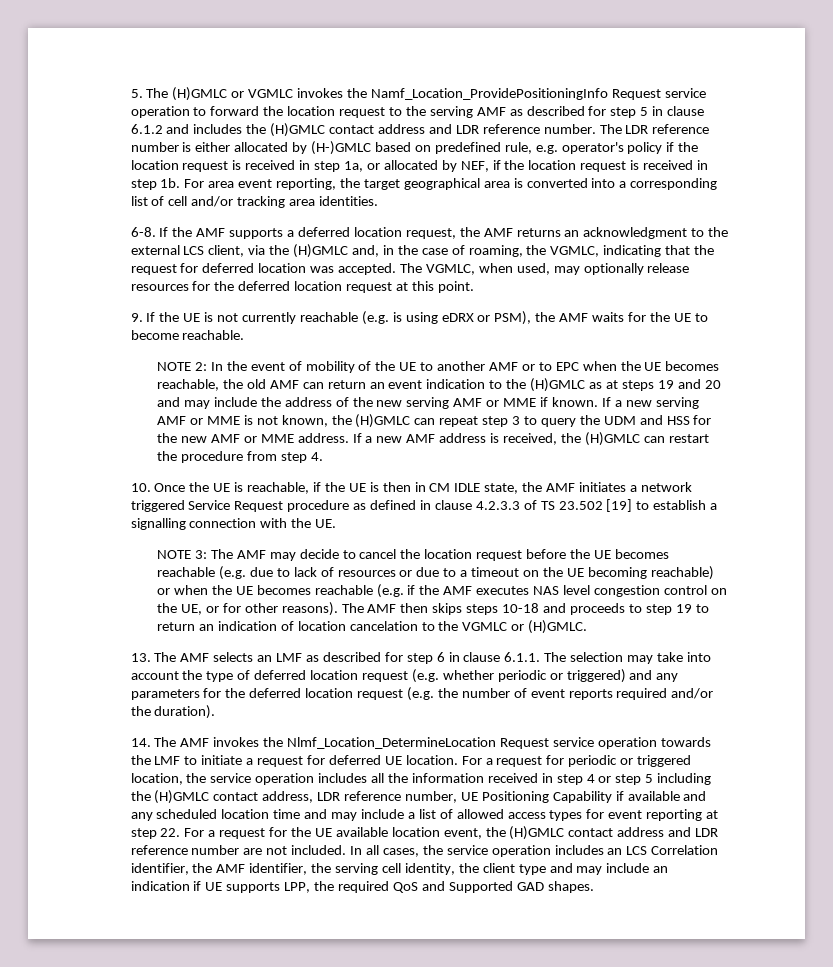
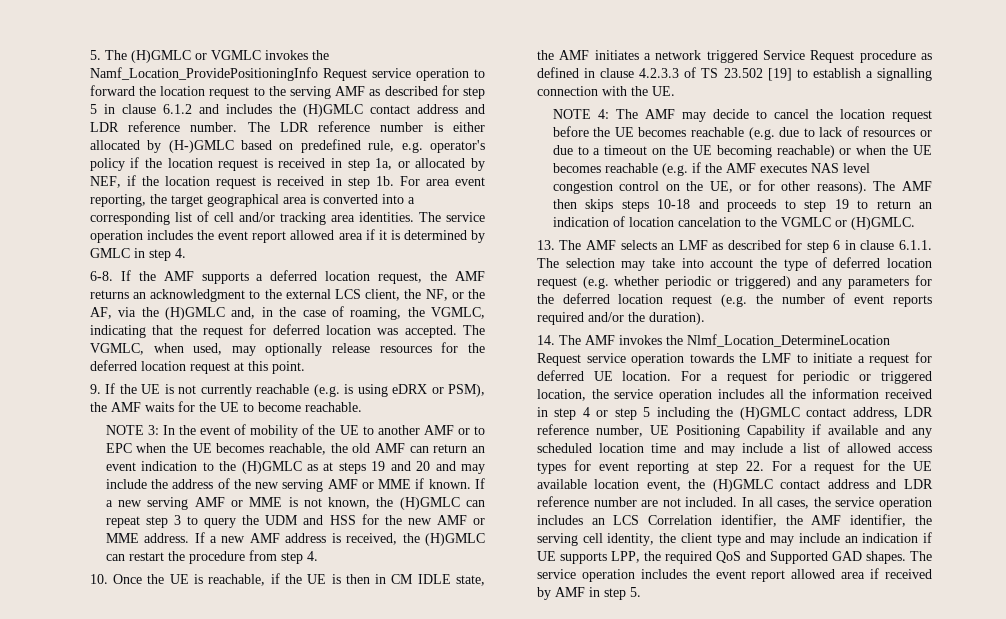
+ The service operation includes the event report allowed area if it is determined by GMLC in step 4.
- If the AMF supports a deferred location request, the AMF returns an acknowledgment to the external LCS client, via the (H)GMLC and, in the case of roaming, the VGMLC, indicating that the request for deferred location was accepted.
+ If the AMF supports a deferred location request, the AMF returns an acknowledgment to the external LCS client, the NF, or the AF, via the (H)GMLC and, in the case of roaming, the VGMLC, indicating that the request for deferred location was accepted.
- NOTE 2: In the event of mobility of the UE to another AMF or to EPC when the UE becomes reachable, the old AMF can return an event indication to the (H)GMLC as at steps 19 and 20 and may include the address of the new serving AMF or MME if known.
+ NOTE 3: In the event of mobility of the UE to another AMF or to EPC when the UE becomes reachable, the old AMF can return an event indication to the (H)GMLC as at steps 19 and 20 and may include the address of the new serving AMF or MME if known.
- NOTE 3: The AMF may decide to cancel the location request before the UE becomes reachable (e.g. due to lack of resources or due to a timeout on the UE becoming reachable) or when the UE becomes reachable (e.g. if the AMF executes NAS level congestion control on the UE, or for other reasons).
+ NOTE 4: The AMF may decide to cancel the location request before the UE becomes reachable (e.g. due to lack of resources or due to a timeout on the UE becoming reachable) or when the UE becomes reachable (e.g. if the AMF executes NAS level congestion control on the UE, or for other reasons).
+ The service operation includes the event report allowed area if received by AMF in step 5.

